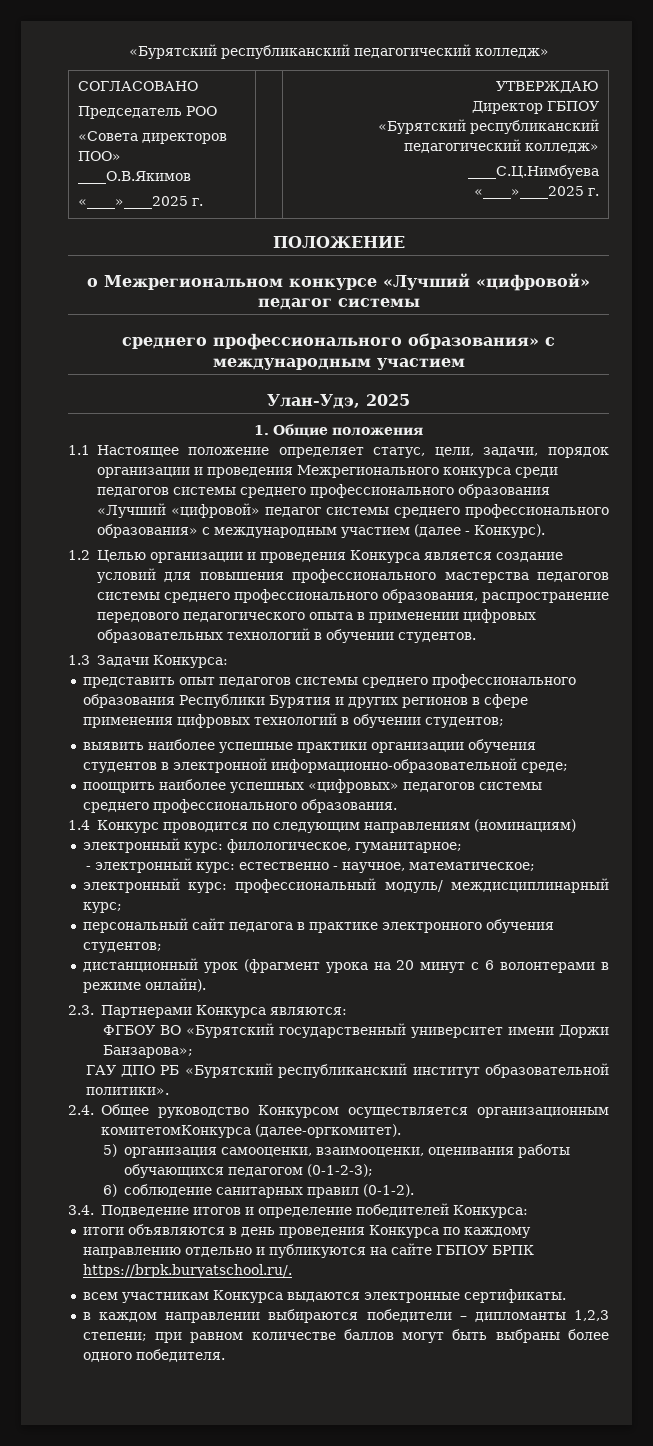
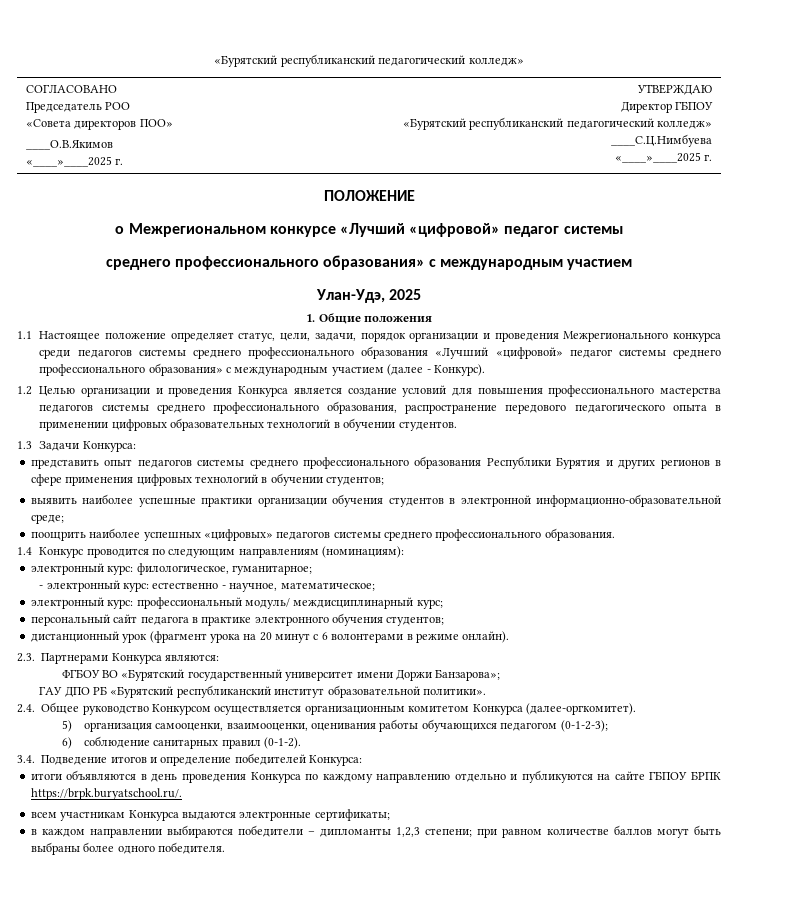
- 1.4 Конкурс проводится по следующим направлениям (номинациям)
+ 1.4 Конкурс проводится по следующим направлениям (номинациям):
- 2.4. Общее руководство Конкурсом осуществляется организационным комитетомКонкурса (далее-оргкомитет).
+ 2.4. Общее руководство Конкурсом осуществляется организационным комитетом Конкурса (далее-оргкомитет).
- всем участникам Конкурса выдаются электронные сертификаты.
+ всем участникам Конкурса выдаются электронные сертификаты;

